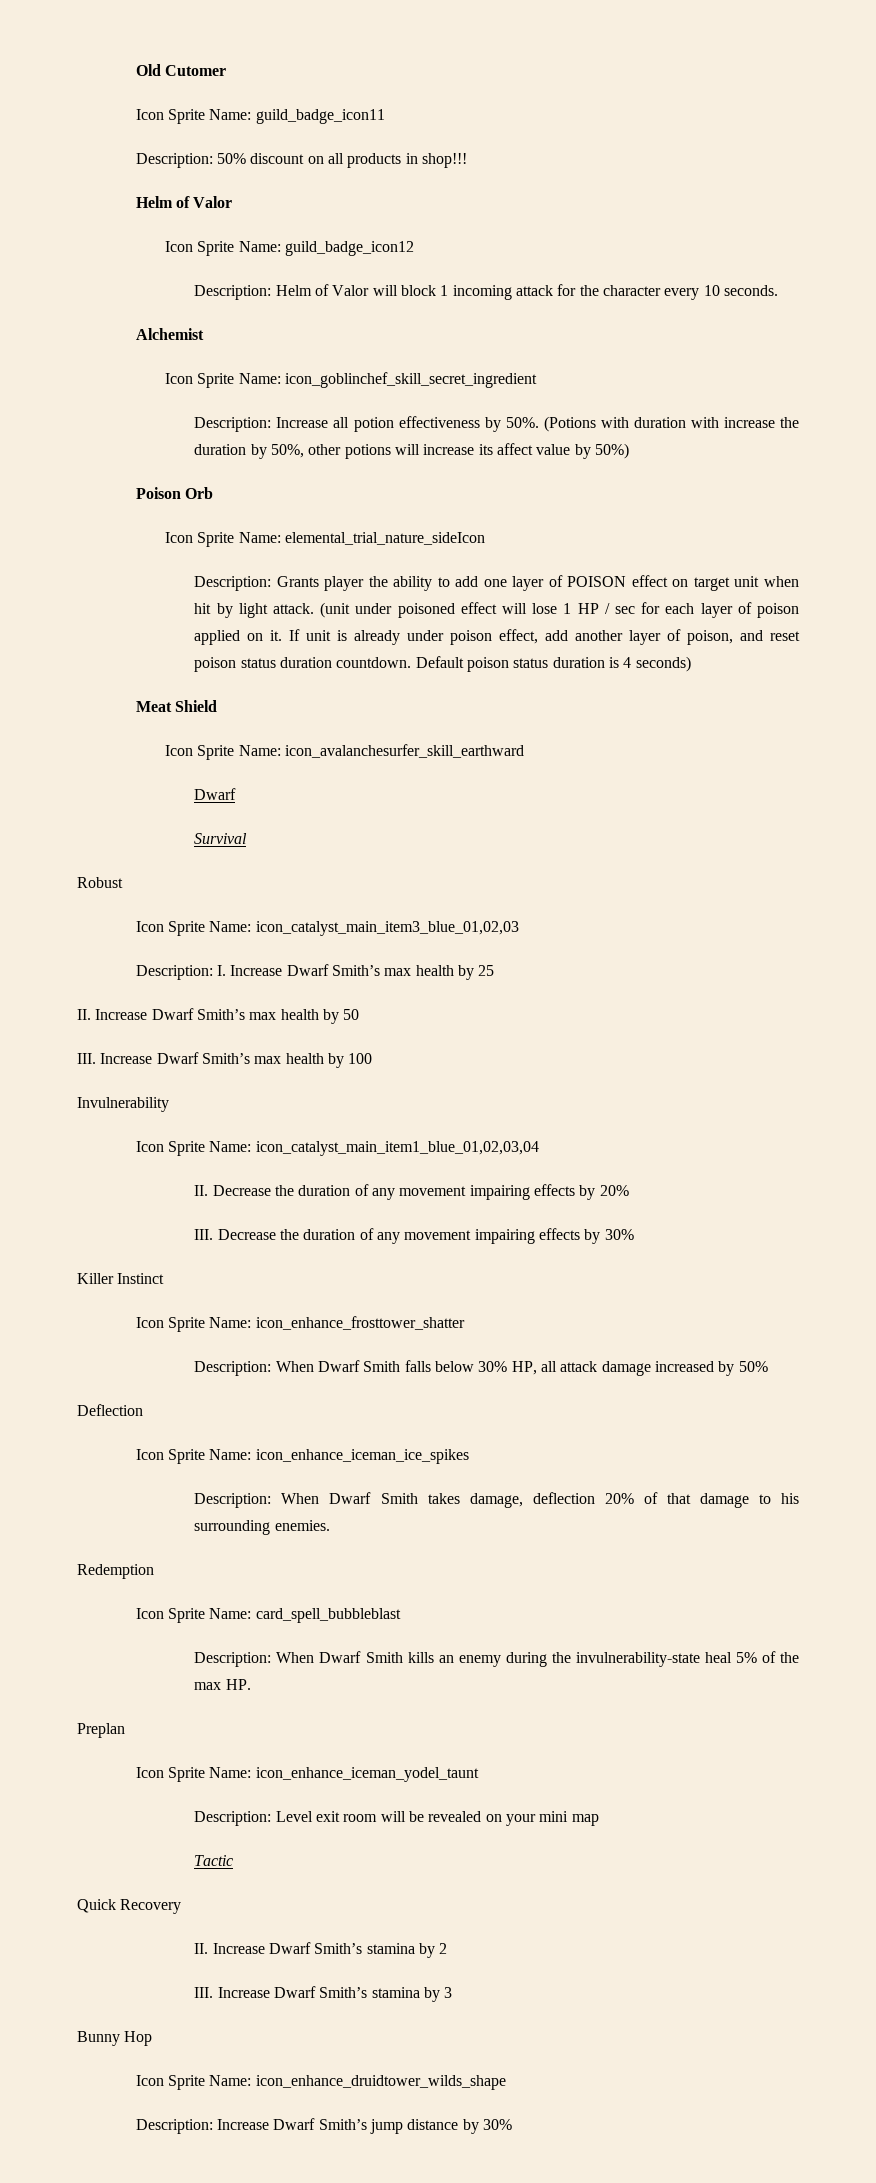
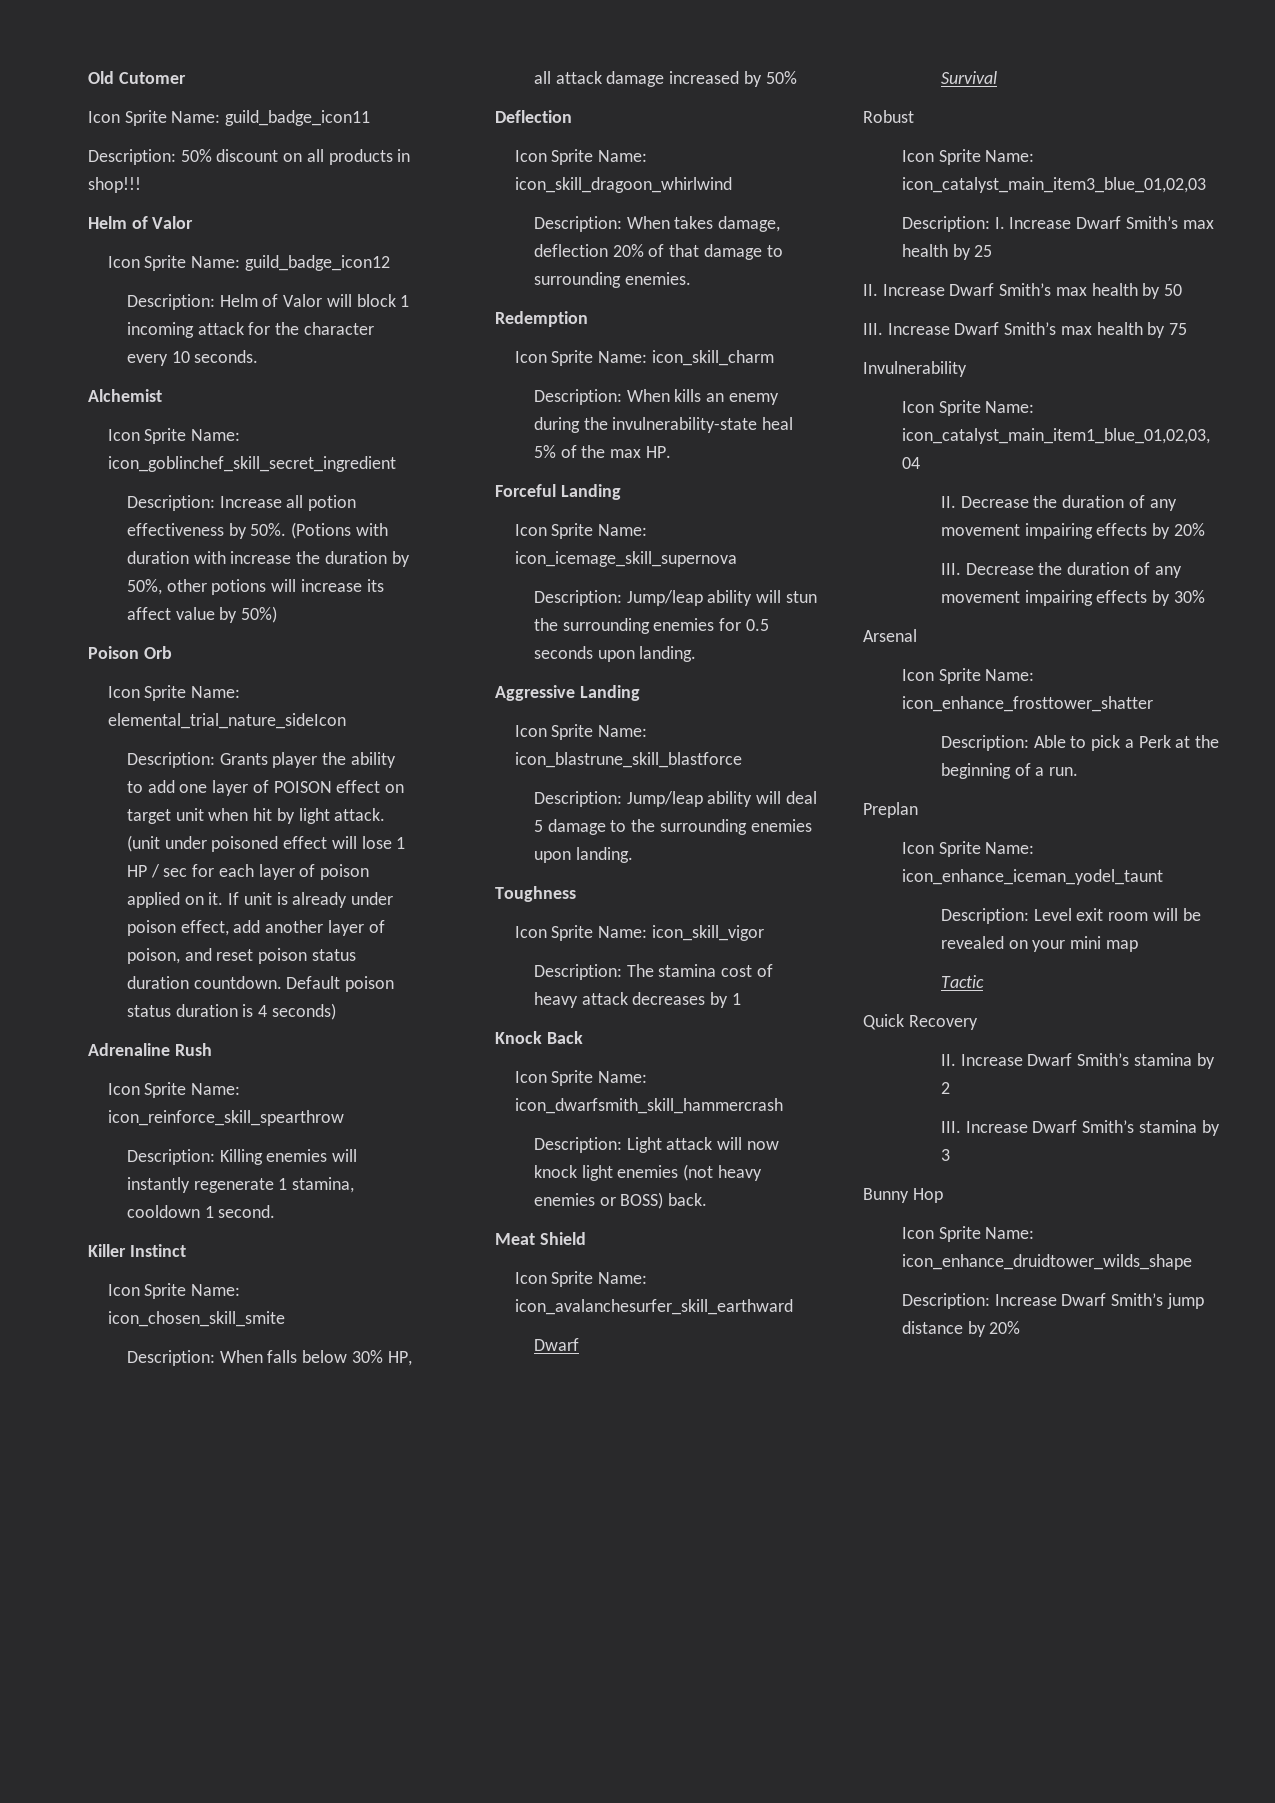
+ Adrenaline Rush
+ Icon Sprite Name: icon_reinforce_skill_spearthrow
+ Description: Killing enemies will instantly regenerate 1 stamina, cooldown 1 second.
+ Killer Instinct
+ Icon Sprite Name: icon_chosen_skill_smite
+ Description: When falls below 30% HP, all attack damage increased by 50%
+ Deflection
+ Icon Sprite Name: icon_skill_dragoon_whirlwind
+ Description: When takes damage, deflection 20% of that damage to surrounding enemies.
+ Redemption
+ Icon Sprite Name: icon_skill_charm
+ Description: When kills an enemy during the invulnerability-state heal 5% of the max HP.
+ Forceful Landing
+ Icon Sprite Name: icon_icemage_skill_supernova
+ Description: Jump/leap ability will stun the surrounding enemies for 0.5 seconds upon landing.
+ Aggressive Landing
+ Icon Sprite Name: icon_blastrune_skill_blastforce
+ Description: Jump/leap ability will deal 5 damage to the surrounding enemies upon landing.
+ Toughness
+ Icon Sprite Name: icon_skill_vigor
+ Description: The stamina cost of heavy attack decreases by 1
+ Knock Back
+ Icon Sprite Name: icon_dwarfsmith_skill_hammercrash
+ Description: Light attack will now knock light enemies (not heavy enemies or BOSS) back.
- III. Increase Dwarf Smith’s max health by 100
+ III. Increase Dwarf Smith’s max health by 75
- Killer Instinct
+ Arsenal
- Description: When Dwarf Smith falls below 30% HP, all attack damage increased by 50%
- Deflection
- Icon Sprite Name: icon_enhance_iceman_ice_spikes
- Description: When Dwarf Smith takes damage, deflection 20% of that damage to his surrounding enemies.
- Redemption
- Icon Sprite Name: card_spell_bubbleblast
- Description: When Dwarf Smith kills an enemy during the invulnerability-state heal 5% of the max HP.
+ Description: Able to pick a Perk at the beginning of a run.
- Description: Increase Dwarf Smith’s jump distance by 30%
+ Description: Increase Dwarf Smith’s jump distance by 20%

